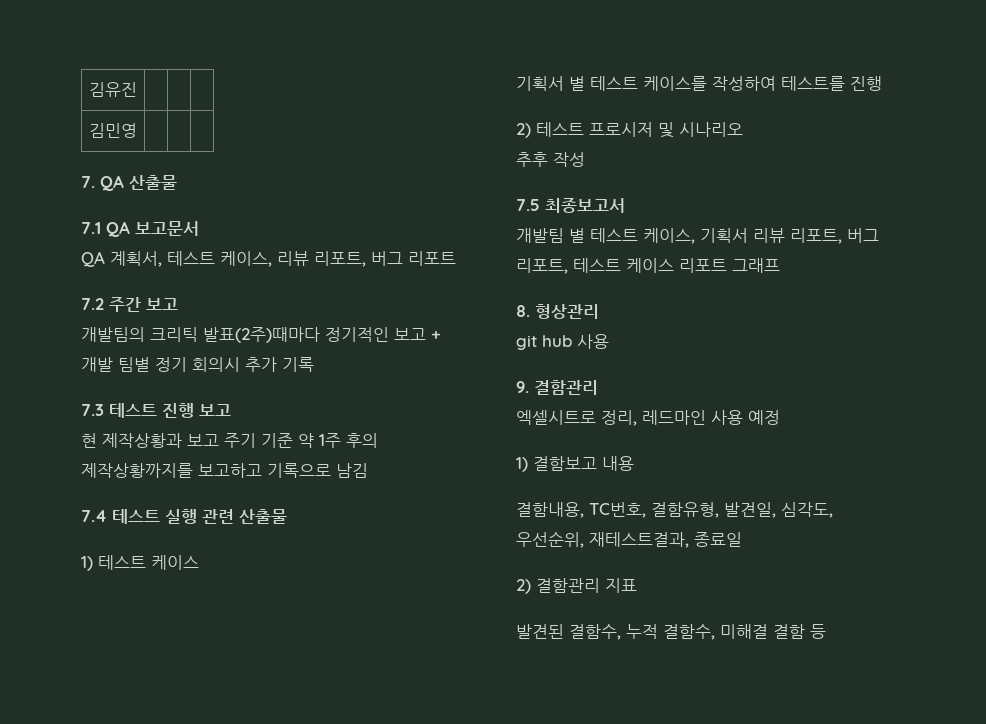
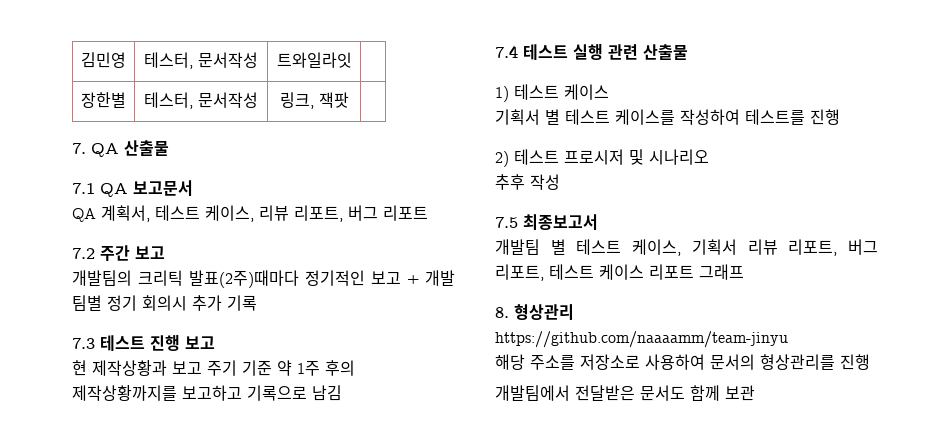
- 김유진 | | |
- 김민영 | | |
+ 김민영 | 테스터, 문서작성 | 트와일라잇 |
+ 장한별 | 테스터, 문서작성 | 링크, 잭팟 |
- git hub 사용
- 9. 결함관리
- 엑셀시트로 정리, 레드마인 사용 예정
- 1) 결함보고 내용
- 결함내용, TC번호, 결함유형, 발견일, 심각도, 우선순위, 재테스트결과, 종료일
- 2) 결함관리 지표
- 발견된 결함수, 누적 결함수, 미해결 결함 등
+ https://github.com/naaaamm/team-jinyu
+ 해당 주소를 저장소로 사용하여 문서의 형상관리를 진행
+ 개발팀에서 전달받은 문서도 함께 보관

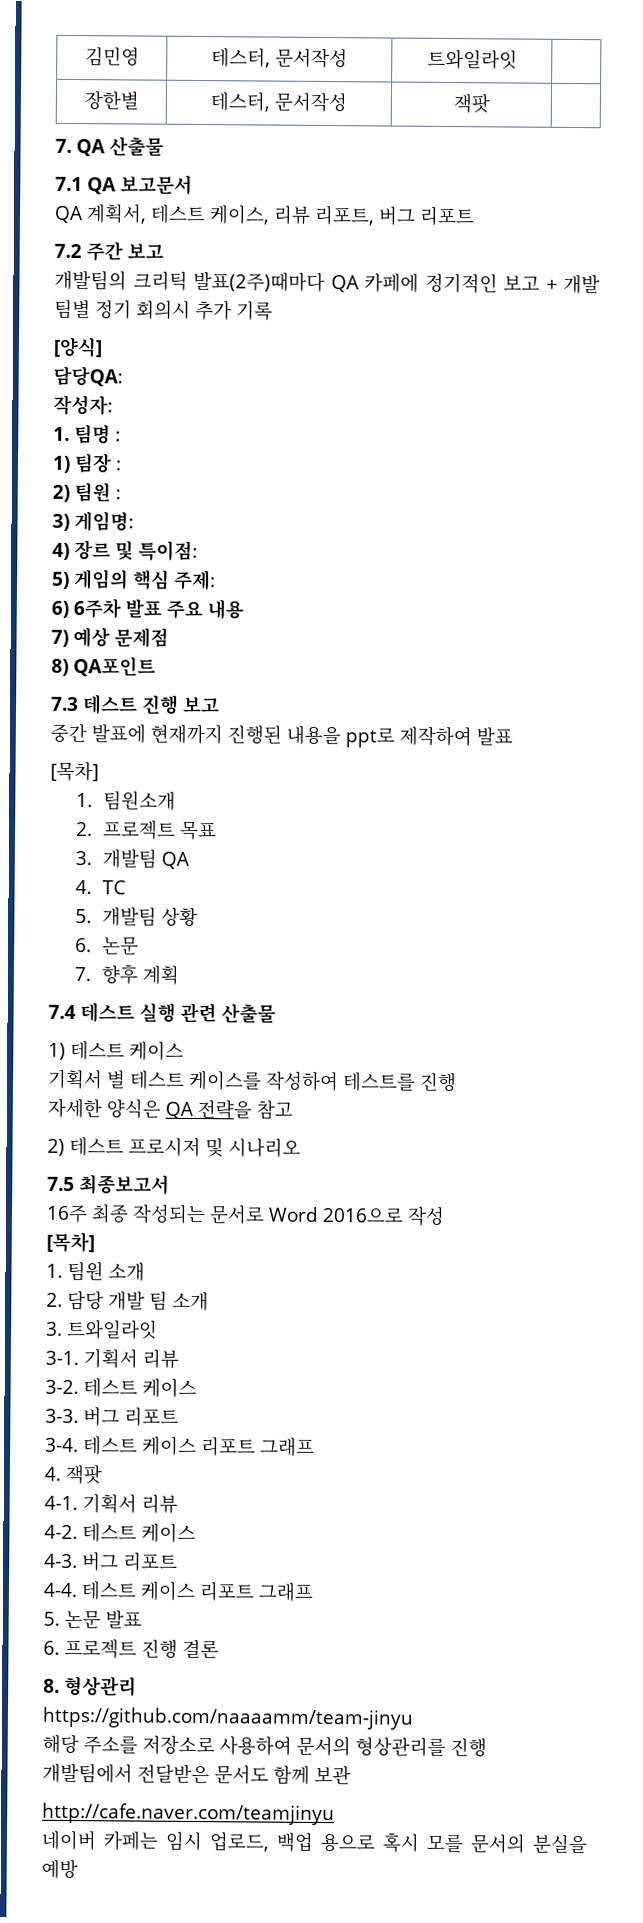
- 장한별 | 테스터, 문서작성 | 링크, 잭팟 |
+ 장한별 | 테스터, 문서작성 | 잭팟 |
- 개발팀의 크리틱 발표(2주)때마다 정기적인 보고 + 개발 팀별 정기 회의시 추가 기록
+ 개발팀의 크리틱 발표(2주)때마다 QA 카페에 정기적인 보고 + 개발 팀별 정기 회의시 추가 기록
+ [양식]
+ 담당QA:
+ 작성자:
+ 1. 팀명 :
+ 1) 팀장 :
+ 2) 팀원 :
+ 3) 게임명:
+ 4) 장르 및 특이점:
+ 5) 게임의 핵심 주제:
+ 6) 6주차 발표 주요 내용
+ 7) 예상 문제점
+ 8) QA포인트
  7.3 테스트 진행 보고
- 현 제작상황과 보고 주기 기준 약 1주 후의 제작상황까지를 보고하고 기록으로 남김
+ 중간 발표에 현재까지 진행된 내용을 ppt로 제작하여 발표
+ [목차]
+ 1. 팀원소개
+ 2. 프로젝트 목표
+ 3. 개발팀 QA
+ 4. TC
+ 5. 개발팀 상황
+ 6. 논문
+ 7. 향후 계획
+ 자세한 양식은 QA 전략을 참고
- 추후 작성
- 개발팀 별 테스트 케이스, 기획서 리뷰 리포트, 버그 리포트, 테스트 케이스 리포트 그래프
+ 16주 최종 작성되는 문서로 Word 2016으로 작성
+ [목차]
+ 1. 팀원 소개
+ 2. 담당 개발 팀 소개
+ 3. 트와일라잇
+ 3-1. 기획서 리뷰
+ 3-2. 테스트 케이스
+ 3-3. 버그 리포트
+ 3-4. 테스트 케이스 리포트 그래프
+ 4. 잭팟
+ 4-1. 기획서 리뷰
+ 4-2. 테스트 케이스
+ 4-3. 버그 리포트
+ 4-4. 테스트 케이스 리포트 그래프
+ 5. 논문 발표
+ 6. 프로젝트 진행 결론
+ http://cafe.naver.com/teamjinyu
+ 네이버 카페는 임시 업로드, 백업 용으로 혹시 모를 문서의 분실을 예방

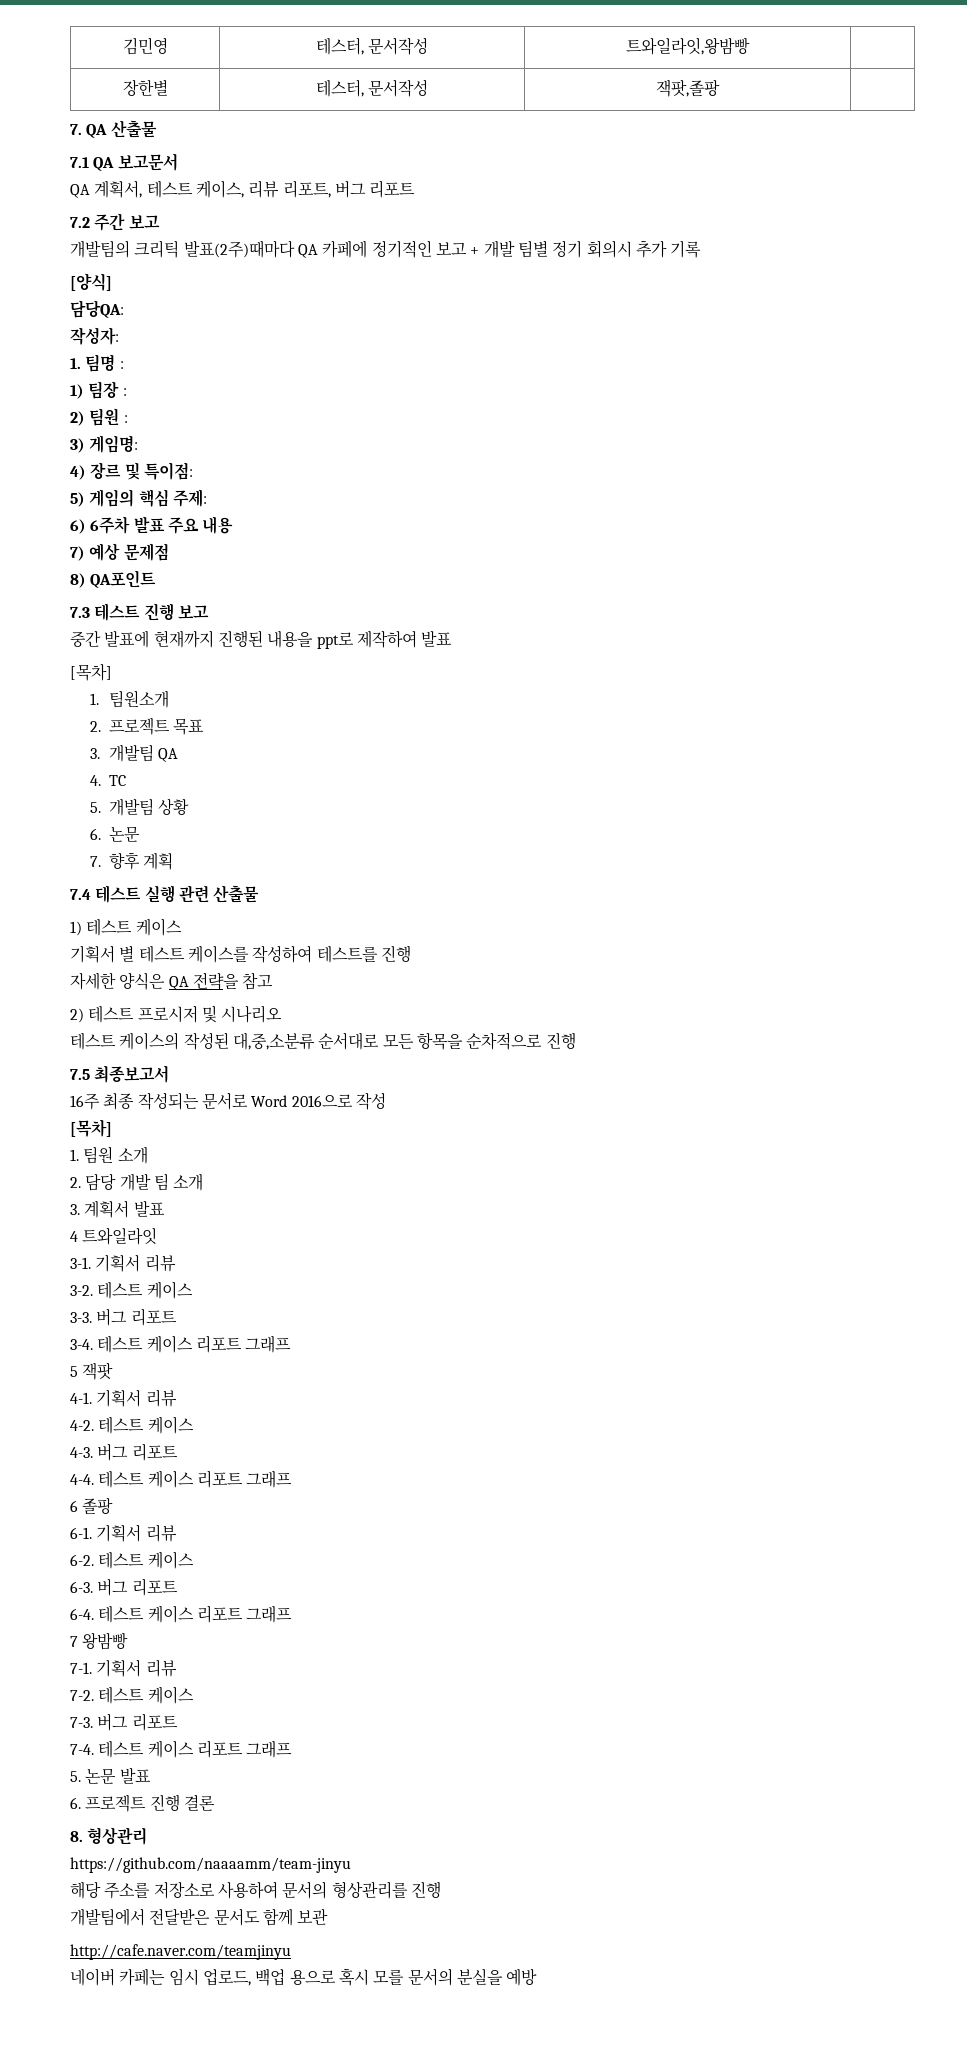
- 김민영 | 테스터, 문서작성 | 트와일라잇 |
+ 김민영 | 테스터, 문서작성 | 트와일라잇,왕밤빵 |
- 장한별 | 테스터, 문서작성 | 잭팟 |
+ 장한별 | 테스터, 문서작성 | 잭팟,졸팡 |
+ 테스트 케이스의 작성된 대,중,소분류 순서대로 모든 항목을 순차적으로 진행
- 3. 트와일라잇
+ 3. 계획서 발표
+ 4 트와일라잇
- 4. 잭팟
+ 5 잭팟
+ 6 졸팡
+ 6-1. 기획서 리뷰
+ 6-2. 테스트 케이스
+ 6-3. 버그 리포트
+ 6-4. 테스트 케이스 리포트 그래프
+ 7 왕밤빵
+ 7-1. 기획서 리뷰
+ 7-2. 테스트 케이스
+ 7-3. 버그 리포트
+ 7-4. 테스트 케이스 리포트 그래프

